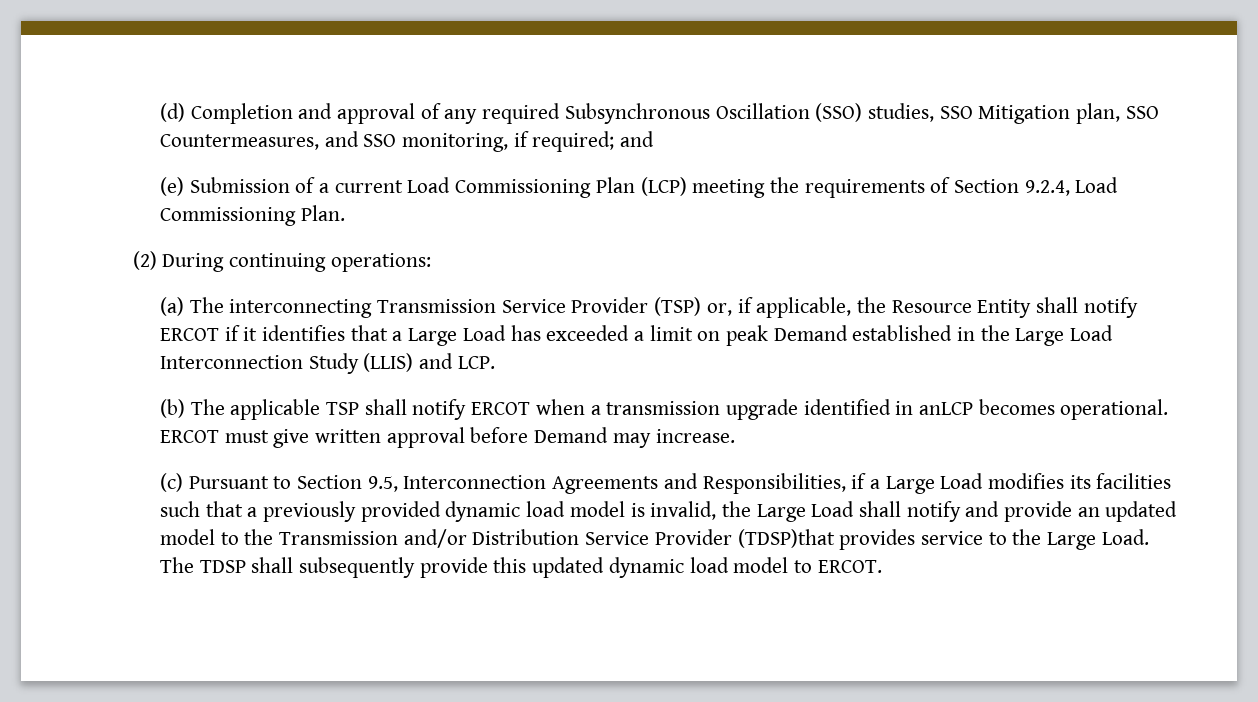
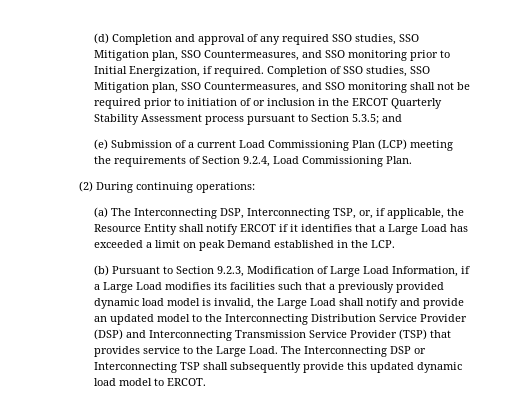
- (d) Completion and approval of any required Subsynchronous Oscillation (SSO) studies, SSO Mitigation plan, SSO Countermeasures, and SSO monitoring, if required; and
+ (d) Completion and approval of any required SSO studies, SSO Mitigation plan, SSO Countermeasures, and SSO monitoring prior to Initial Energization, if required. Completion of SSO studies, SSO Mitigation plan, SSO Countermeasures, and SSO monitoring shall not be required prior to initiation of or inclusion in the ERCOT Quarterly Stability Assessment process pursuant to Section 5.3.5; and
- (a) The interconnecting Transmission Service Provider (TSP) or, if applicable, the Resource Entity shall notify ERCOT if it identifies that a Large Load has exceeded a limit on peak Demand established in the Large Load Interconnection Study (LLIS) and LCP.
- (b) The applicable TSP shall notify ERCOT when a transmission upgrade identified in anLCP becomes operational. ERCOT must give written approval before Demand may increase.
- (c) Pursuant to Section 9.5, Interconnection Agreements and Responsibilities, if a Large Load modifies its facilities such that a previously provided dynamic load model is invalid, the Large Load shall notify and provide an updated model to the Transmission and/or Distribution Service Provider (TDSP)that provides service to the Large Load.
+ (a) The Interconnecting DSP, Interconnecting TSP, or, if applicable, the Resource Entity shall notify ERCOT if it identifies that a Large Load has exceeded a limit on peak Demand established in the LCP.
+ (b) Pursuant to Section 9.2.3, Modification of Large Load Information, if a Large Load modifies its facilities such that a previously provided dynamic load model is invalid, the Large Load shall notify and provide an updated model to the Interconnecting Distribution Service Provider (DSP) and Interconnecting Transmission Service Provider (TSP) that provides service to the Large Load.
- The TDSP shall subsequently provide this updated dynamic load model to ERCOT.
+ The Interconnecting DSP or Interconnecting TSP shall subsequently provide this updated dynamic load model to ERCOT.

